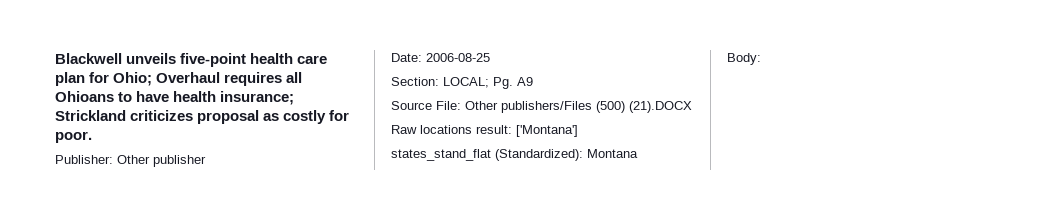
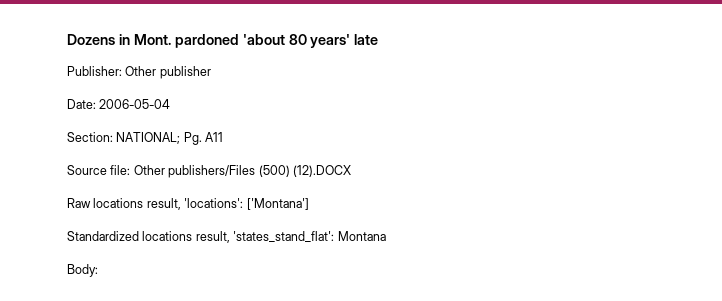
- Blackwell unveils five-point health care plan for Ohio; Overhaul requires all Ohioans to have health insurance; Strickland criticizes proposal as costly for poor.
+ Dozens in Mont. pardoned 'about 80 years' late
- Date: 2006-08-25
+ Date: 2006-05-04
- Section: LOCAL; Pg. A9
+ Section: NATIONAL; Pg. A11
- Source File: Other publishers/Files (500) (21).DOCX
+ Source file: Other publishers/Files (500) (12).DOCX
- Raw locations result: ['Montana']
+ Raw locations result, 'locations': ['Montana']
- states_stand_flat (Standardized): Montana
+ Standardized locations result, 'states_stand_flat': Montana

